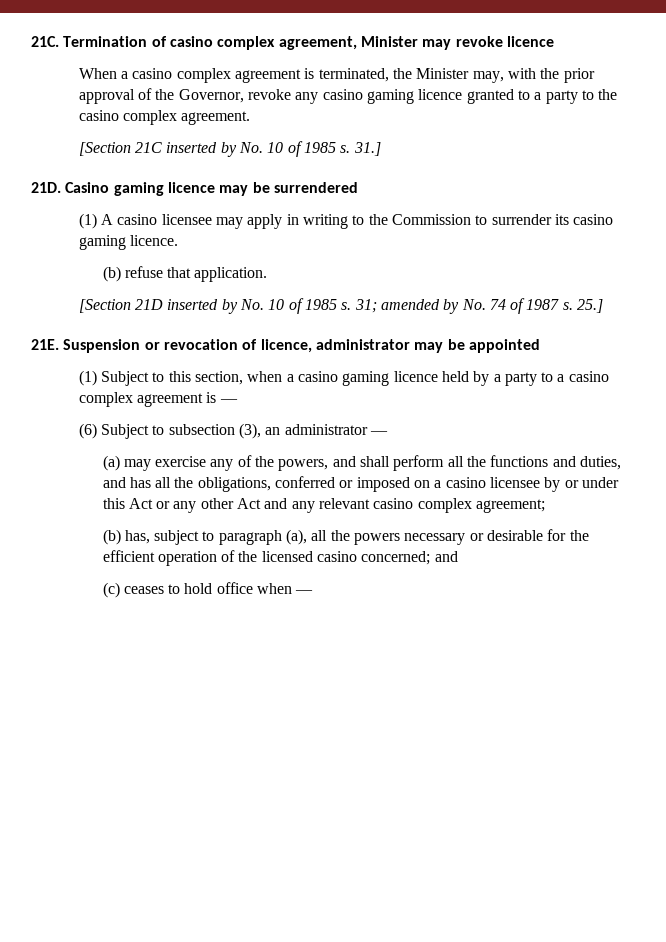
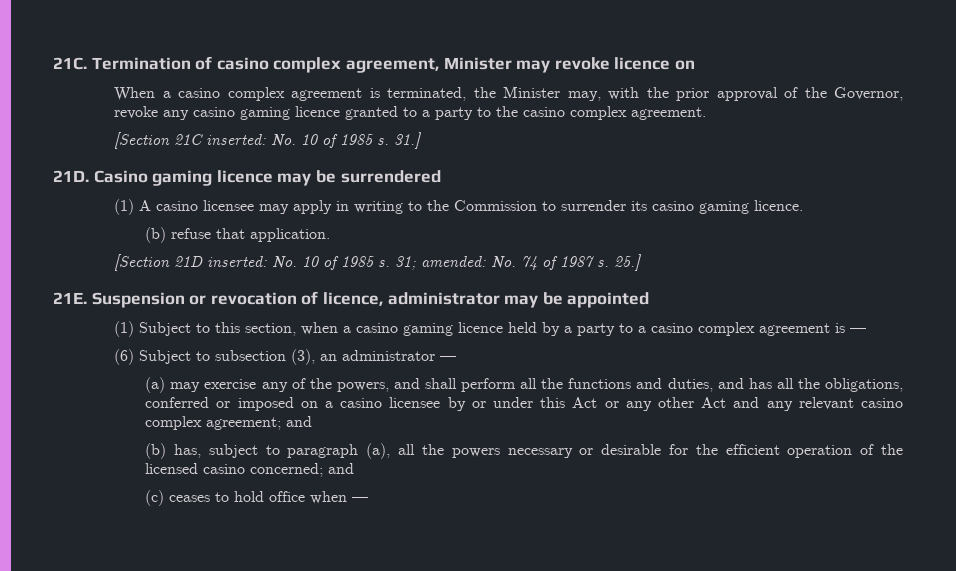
- Termination of casino complex agreement, Minister may revoke licence
+ Termination of casino complex agreement, Minister may revoke licence on
- [Section 21C inserted by No. 10 of 1985 s.
+ [Section 21C inserted: No. 10 of 1985 s.
- [Section 21D inserted by No. 10 of 1985 s.
+ [Section 21D inserted: No. 10 of 1985 s.
- 31; amended by No. 74 of 1987 s.
+ 31; amended: No. 74 of 1987 s.
- (a) may exercise any of the powers, and shall perform all the functions and duties, and has all the obligations, conferred or imposed on a casino licensee by or under this Act or any other Act and any relevant casino complex agreement;
+ (a) may exercise any of the powers, and shall perform all the functions and duties, and has all the obligations, conferred or imposed on a casino licensee by or under this Act or any other Act and any relevant casino complex agreement; and

